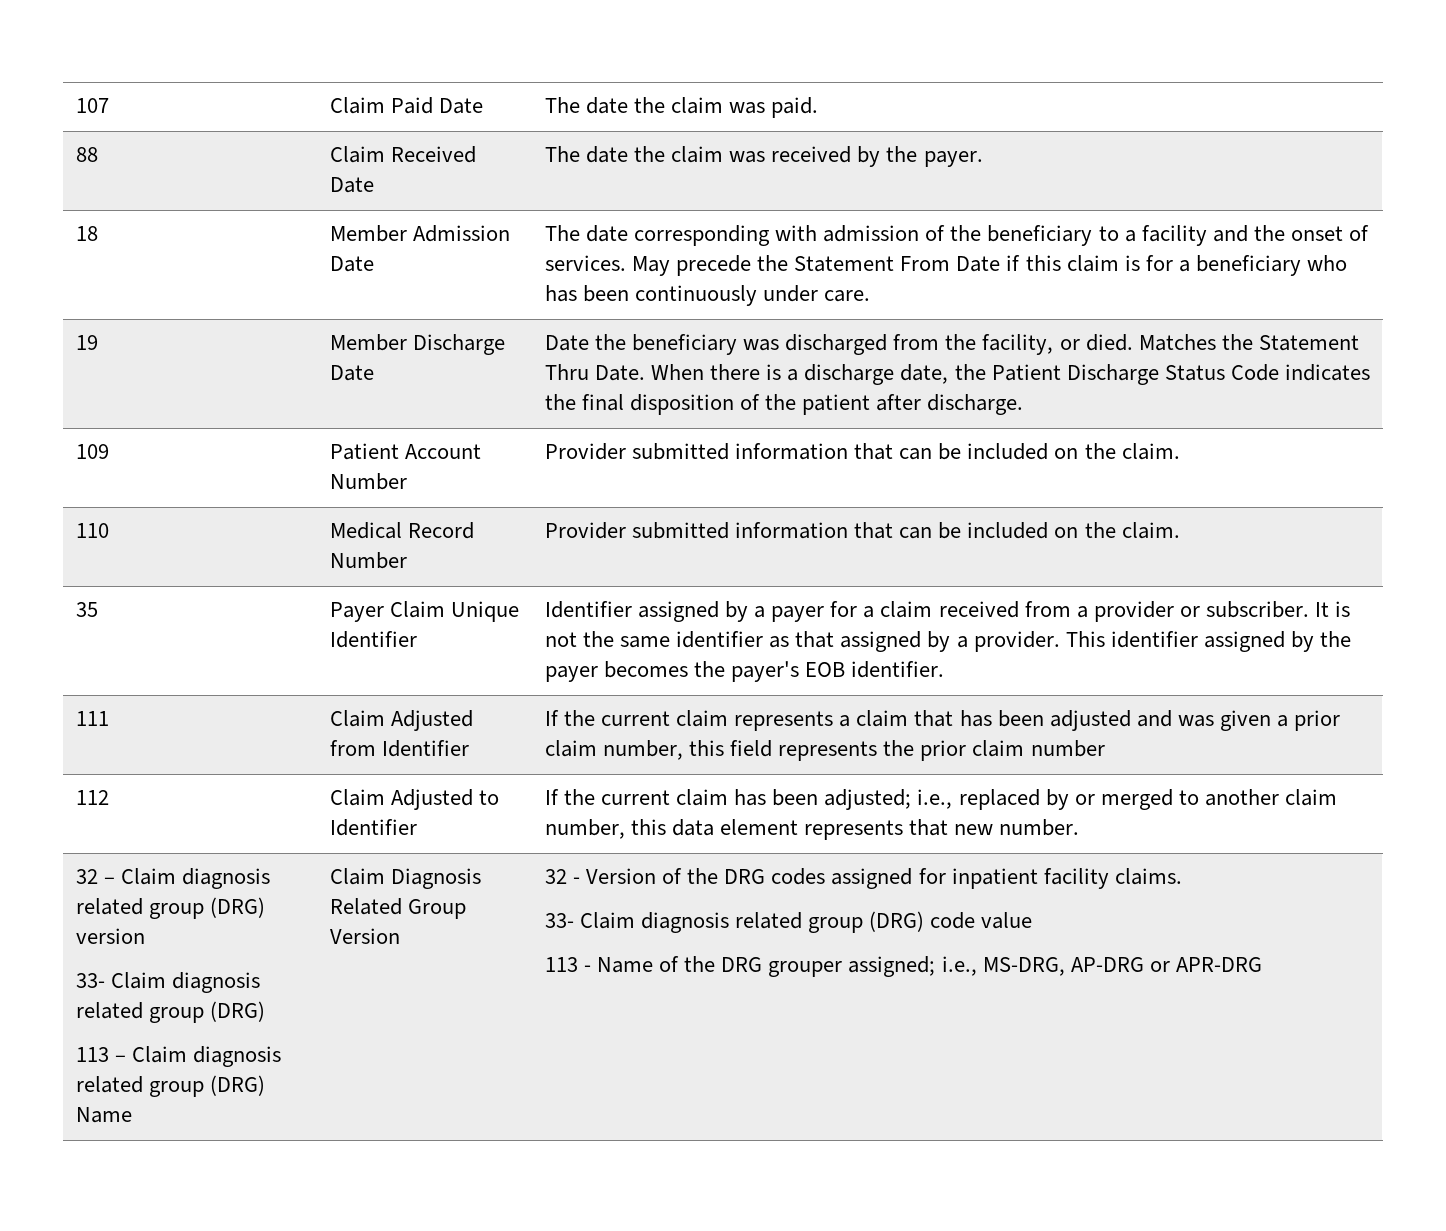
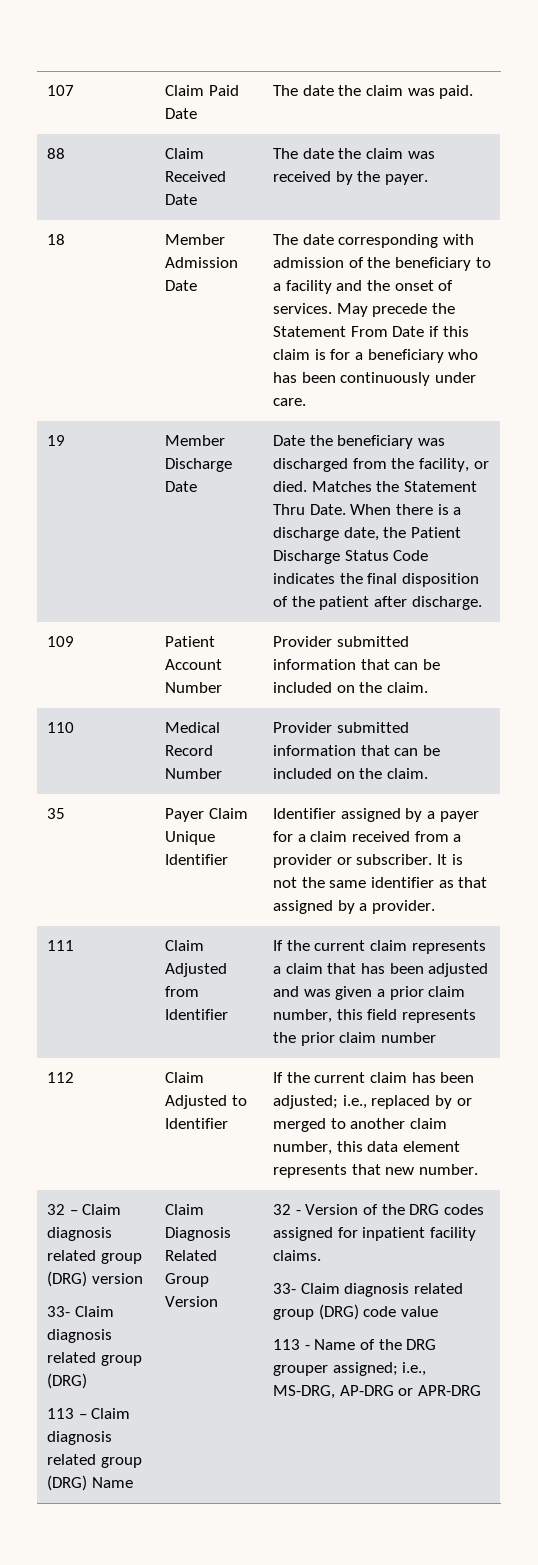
- This identifier assigned by the payer becomes the payer's EOB identifier.

